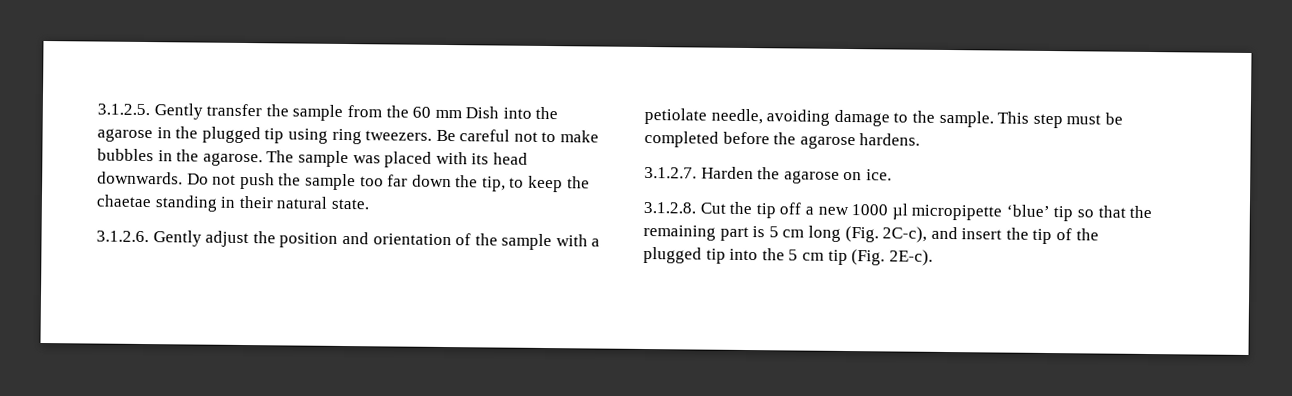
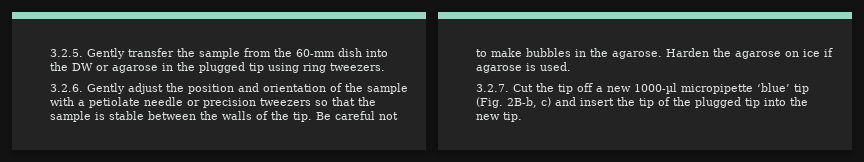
- 3.1.2.5. Gently transfer the sample from the 60 mm Dish into the agarose in the plugged tip using ring tweezers. Be careful not to make bubbles in the agarose. The sample was placed with its head downwards. Do not push the sample too far down the tip, to keep the chaetae standing in their natural state.
- 3.1.2.6. Gently adjust the position and orientation of the sample with a petiolate needle, avoiding damage to the sample. This step must be completed before the agarose hardens.
- 3.1.2.7. Harden the agarose on ice.
- 3.1.2.8. Cut the tip off a new 1000 µl micropipette ‘blue’ tip so that the remaining part is 5 cm long (Fig. 2C-c), and insert the tip of the plugged tip into the 5 cm tip (Fig. 2E-c).
+ 3.2.5. Gently transfer the sample from the 60-mm dish into the DW or agarose in the plugged tip using ring tweezers.
+ 3.2.6. Gently adjust the position and orientation of the sample with a petiolate needle or precision tweezers so that the sample is stable between the walls of the tip. Be careful not to make bubbles in the agarose. Harden the agarose on ice if agarose is used.
+ 3.2.7. Cut the tip off a new 1000-µl micropipette ‘blue’ tip (Fig. 2B-b, c) and insert the tip of the plugged tip into the new tip.

